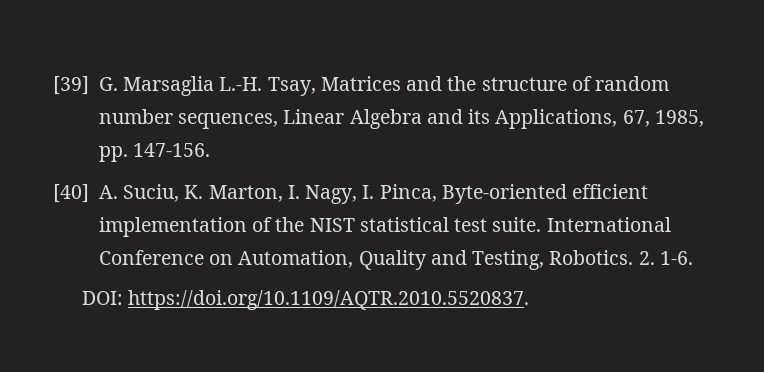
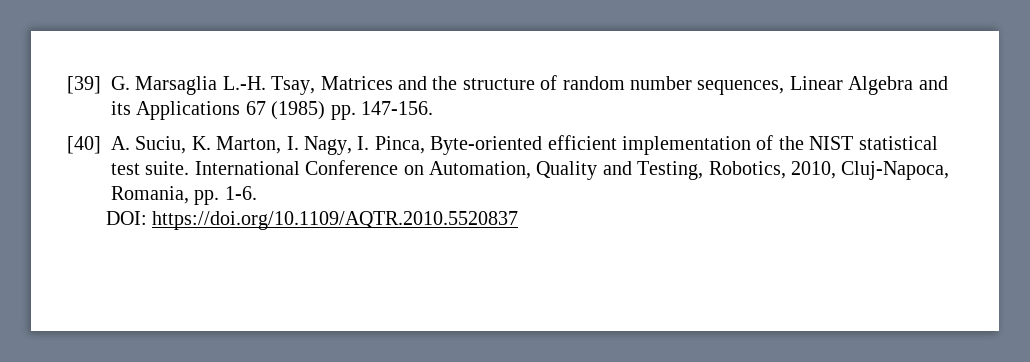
- [39] G. Marsaglia L.-H. Tsay, Matrices and the structure of random number sequences, Linear Algebra and its Applications, 67, 1985, pp. 147-156.
+ [39] G. Marsaglia L.-H. Tsay, Matrices and the structure of random number sequences, Linear Algebra and its Applications 67 (1985) pp. 147-156.
- International Conference on Automation, Quality and Testing, Robotics. 2. 1-6.
+ International Conference on Automation, Quality and Testing, Robotics, 2010, Cluj-Napoca, Romania, pp. 1-6.
- DOI: https://doi.org/10.1109/AQTR.2010.5520837.
+ DOI: https://doi.org/10.1109/AQTR.2010.5520837

